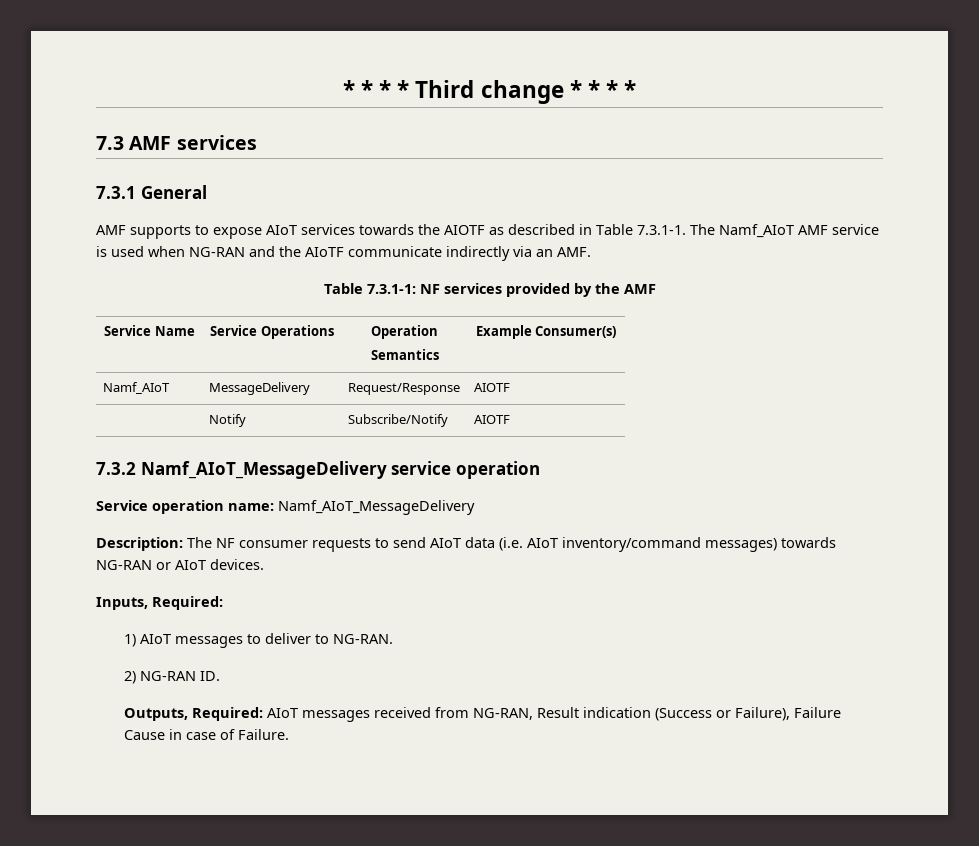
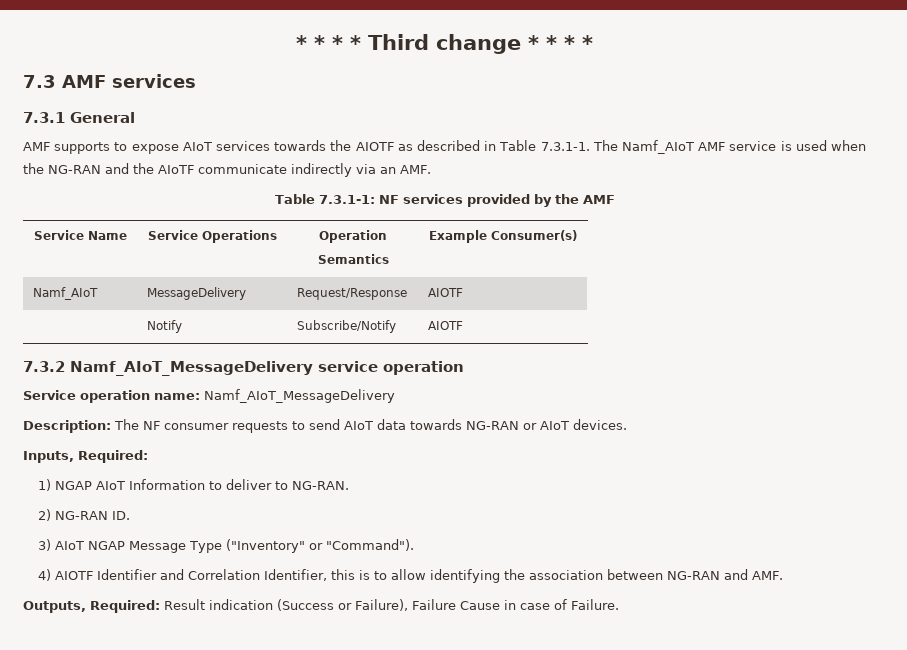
- AMF supports to expose AIoT services towards the AIOTF as described in Table 7.3.1-1. The Namf_AIoT AMF service is used when NG-RAN and the AIoTF communicate indirectly via an AMF.
+ AMF supports to expose AIoT services towards the AIOTF as described in Table 7.3.1-1. The Namf_AIoT AMF service is used when the NG-RAN and the AIoTF communicate indirectly via an AMF.
- Description: The NF consumer requests to send AIoT data (i.e. AIoT inventory/command messages) towards NG-RAN or AIoT devices.
+ Description: The NF consumer requests to send AIoT data towards NG-RAN or AIoT devices.
- 1) AIoT messages to deliver to NG-RAN.
+ 1) NGAP AIoT Information to deliver to NG-RAN.
- Outputs, Required: AIoT messages received from NG-RAN, Result indication (Success or Failure), Failure Cause in case of Failure.
+ 3) AIoT NGAP Message Type ("Inventory" or "Command").
+ 4) AIOTF Identifier and Correlation Identifier, this is to allow identifying the association between NG-RAN and AMF.
+ Outputs, Required: Result indication (Success or Failure), Failure Cause in case of Failure.

